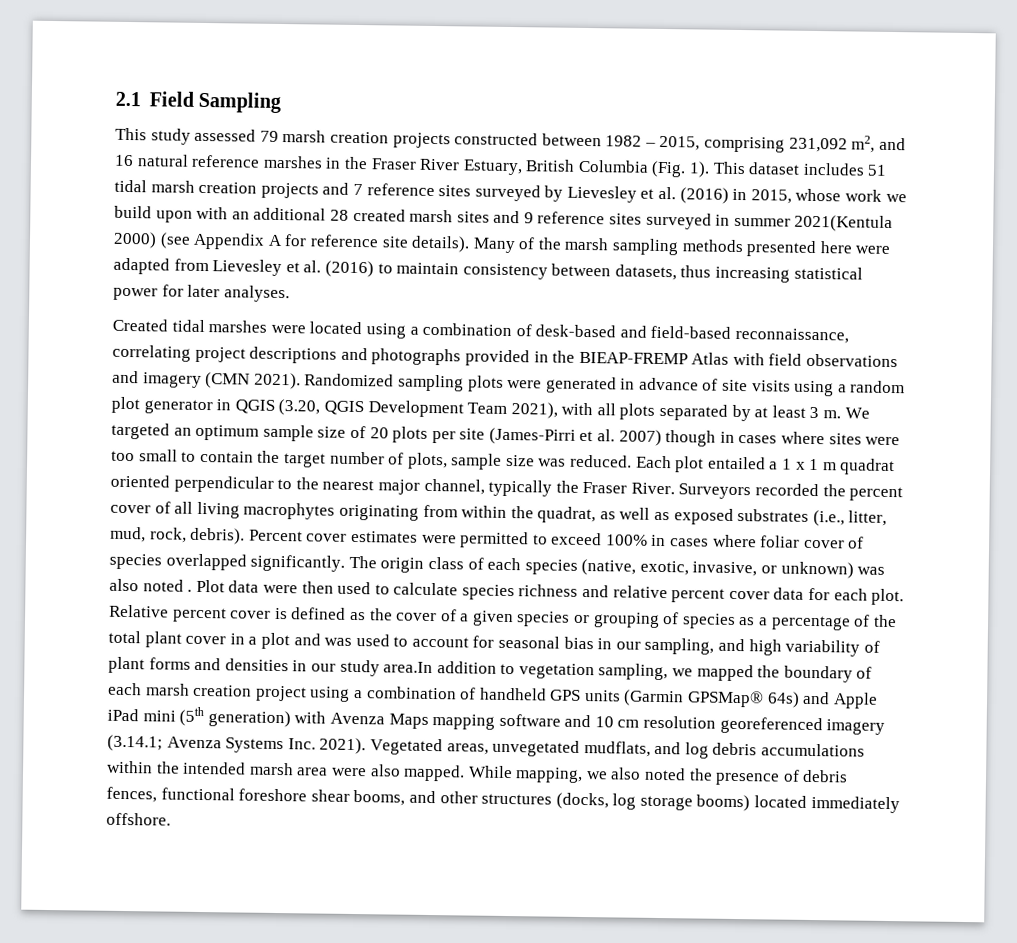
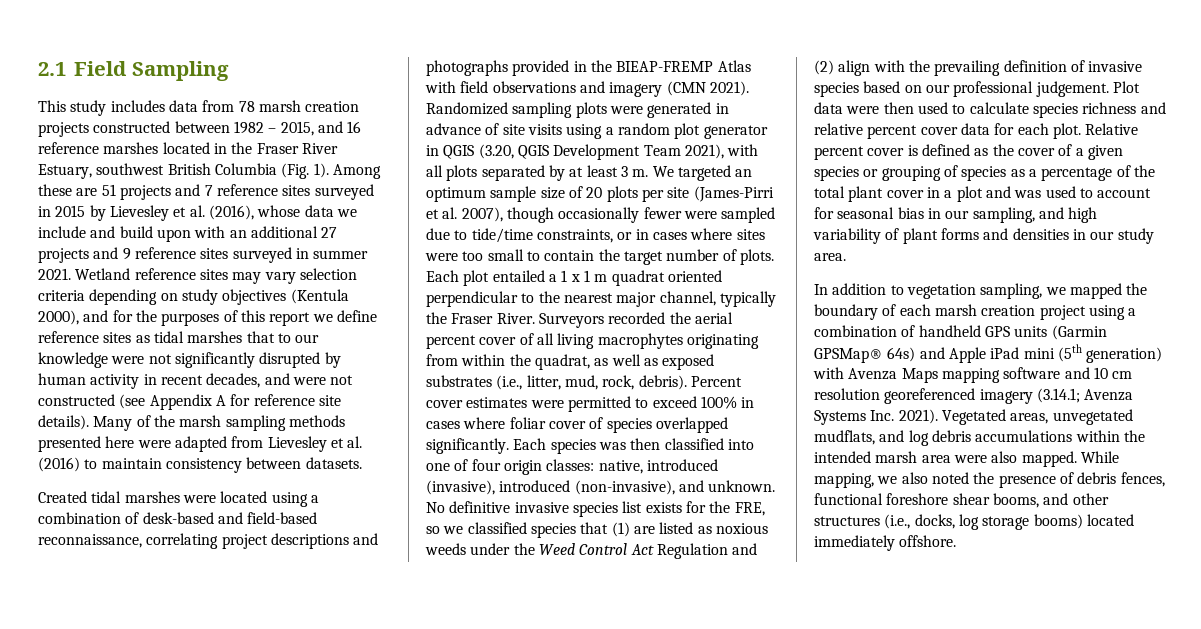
- This study assessed 79 marsh creation projects constructed between 1982 – 2015, comprising 231,092 m2, and 16 natural reference marshes in the Fraser River Estuary, British Columbia (Fig. 1).
+ This study includes data from 78 marsh creation projects constructed between 1982 – 2015, and 16 reference marshes located in the Fraser River Estuary, southwest British Columbia (Fig. 1).
- This dataset includes 51 tidal marsh creation projects and 7 reference sites surveyed by Lievesley et al. (2016) in 2015, whose work we build upon with an additional 28 created marsh sites and 9 reference sites surveyed in summer 2021(Kentula 2000) (see Appendix A for reference site details).
+ Among these are 51 projects and 7 reference sites surveyed in 2015 by Lievesley et al. (2016), whose data we include and build upon with an additional 27 projects and 9 reference sites surveyed in summer 2021. Wetland reference sites may vary selection criteria depending on study objectives (Kentula 2000), and for the purposes of this report we define reference sites as tidal marshes that to our knowledge were not significantly disrupted by human activity in recent decades, and were not constructed (see Appendix A for reference site details).
- Many of the marsh sampling methods presented here were adapted from Lievesley et al. (2016) to maintain consistency between datasets, thus increasing statistical power for later analyses.
+ Many of the marsh sampling methods presented here were adapted from Lievesley et al. (2016) to maintain consistency between datasets.
- We targeted an optimum sample size of 20 plots per site (James-Pirri et al. 2007) though in cases where sites were too small to contain the target number of plots, sample size was reduced.
+ We targeted an optimum sample size of 20 plots per site (James-Pirri et al. 2007), though occasionally fewer were sampled due to tide/time constraints, or in cases where sites were too small to contain the target number of plots.
- Surveyors recorded the percent cover of all living macrophytes originating from within the quadrat, as well as exposed substrates (i.e., litter, mud, rock, debris).
+ Surveyors recorded the aerial percent cover of all living macrophytes originating from within the quadrat, as well as exposed substrates (i.e., litter, mud, rock, debris).
- The origin class of each species (native, exotic, invasive, or unknown) was also noted .
+ Each species was then classified into one of four origin classes: native, introduced (invasive), introduced (non-invasive), and unknown. No definitive invasive species list exists for the FRE, so we classified species that (1) are listed as noxious weeds under the Weed Control Act Regulation and (2) align with the prevailing definition of invasive species based on our professional judgement.
- Relative percent cover is defined as the cover of a given species or grouping of species as a percentage of the total plant cover in a plot and was used to account for seasonal bias in our sampling, and high variability of plant forms and densities in our study area.In addition to vegetation sampling, we mapped the boundary of each marsh creation project using a combination of handheld GPS units (Garmin GPSMap® 64s) and Apple iPad mini (5th generation) with Avenza Maps mapping software and 10 cm resolution georeferenced imagery (3.14.1;
+ Relative percent cover is defined as the cover of a given species or grouping of species as a percentage of the total plant cover in a plot and was used to account for seasonal bias in our sampling, and high variability of plant forms and densities in our study area.
+ In addition to vegetation sampling, we mapped the boundary of each marsh creation project using a combination of handheld GPS units (Garmin GPSMap® 64s) and Apple iPad mini (5th generation) with Avenza Maps mapping software and 10 cm resolution georeferenced imagery (3.14.1;
- While mapping, we also noted the presence of debris fences, functional foreshore shear booms, and other structures (docks, log storage booms) located immediately offshore.
+ While mapping, we also noted the presence of debris fences, functional foreshore shear booms, and other structures (i.e., docks, log storage booms) located immediately offshore.

